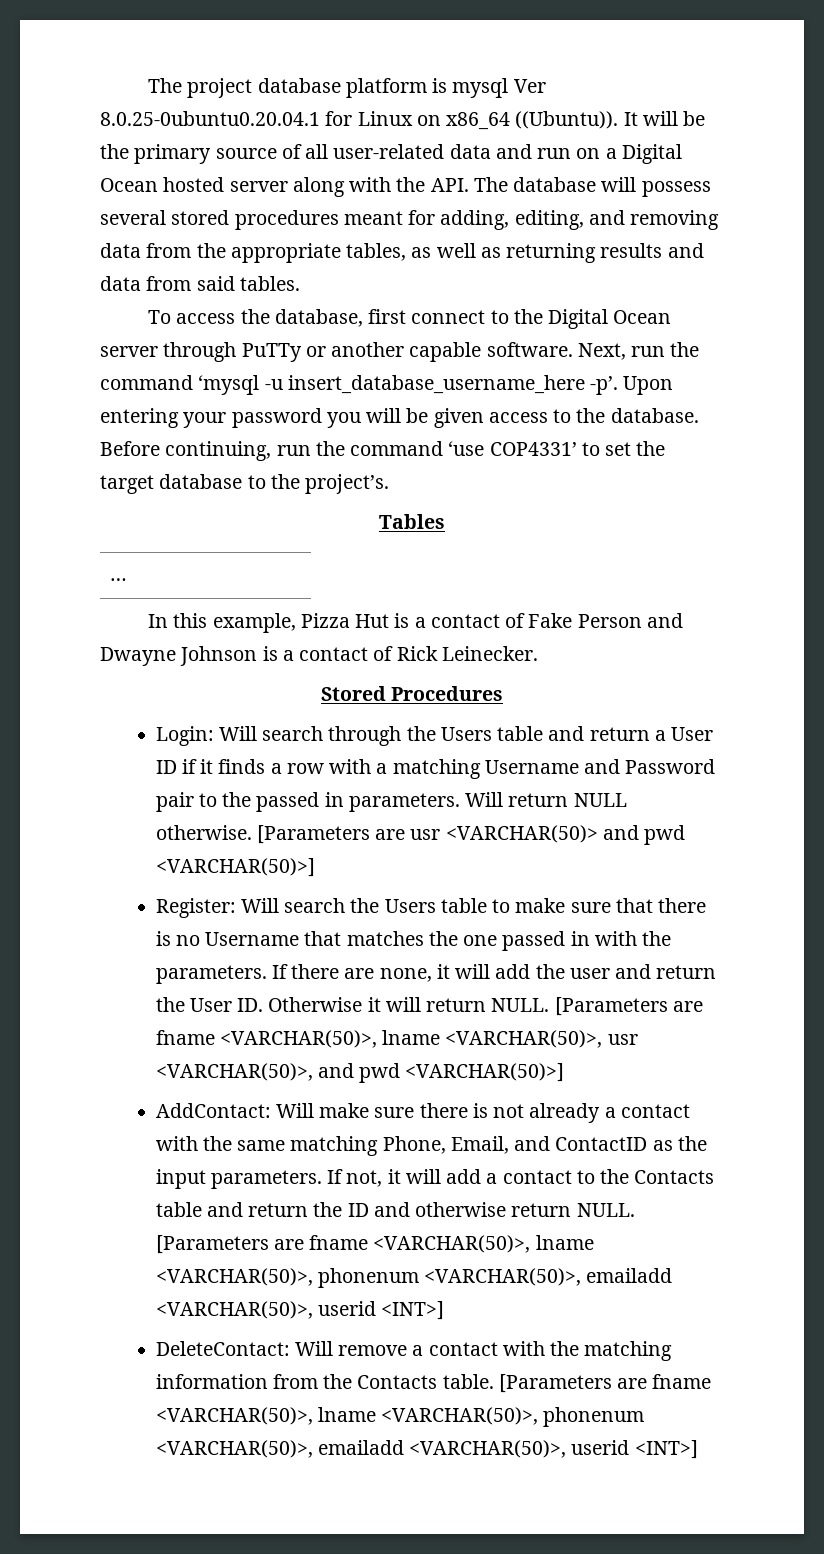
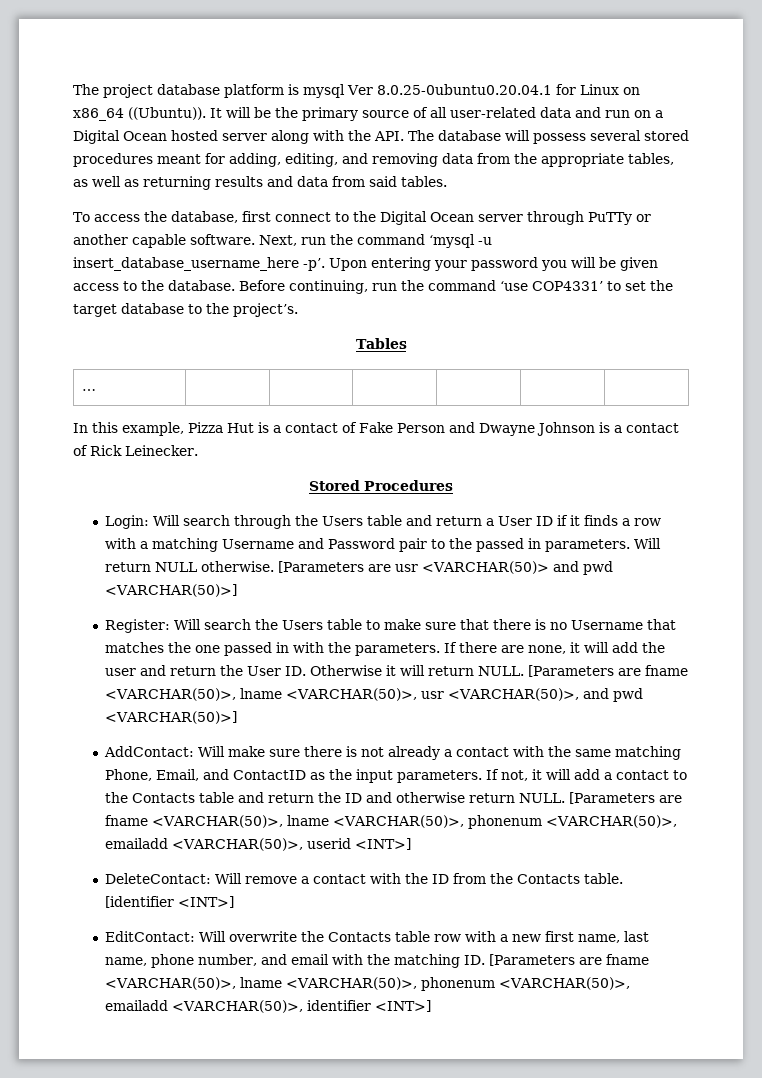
- DeleteContact: Will remove a contact with the matching information from the Contacts table. [Parameters are fname <VARCHAR(50)>, lname <VARCHAR(50)>, phonenum <VARCHAR(50)>, emailadd <VARCHAR(50)>, userid <INT>]
+ DeleteContact: Will remove a contact with the ID from the Contacts table. [identifier <INT>]
+ EditContact: Will overwrite the Contacts table row with a new first name, last name, phone number, and email with the matching ID. [Parameters are fname <VARCHAR(50)>, lname <VARCHAR(50)>, phonenum <VARCHAR(50)>, emailadd <VARCHAR(50)>, identifier <INT>]

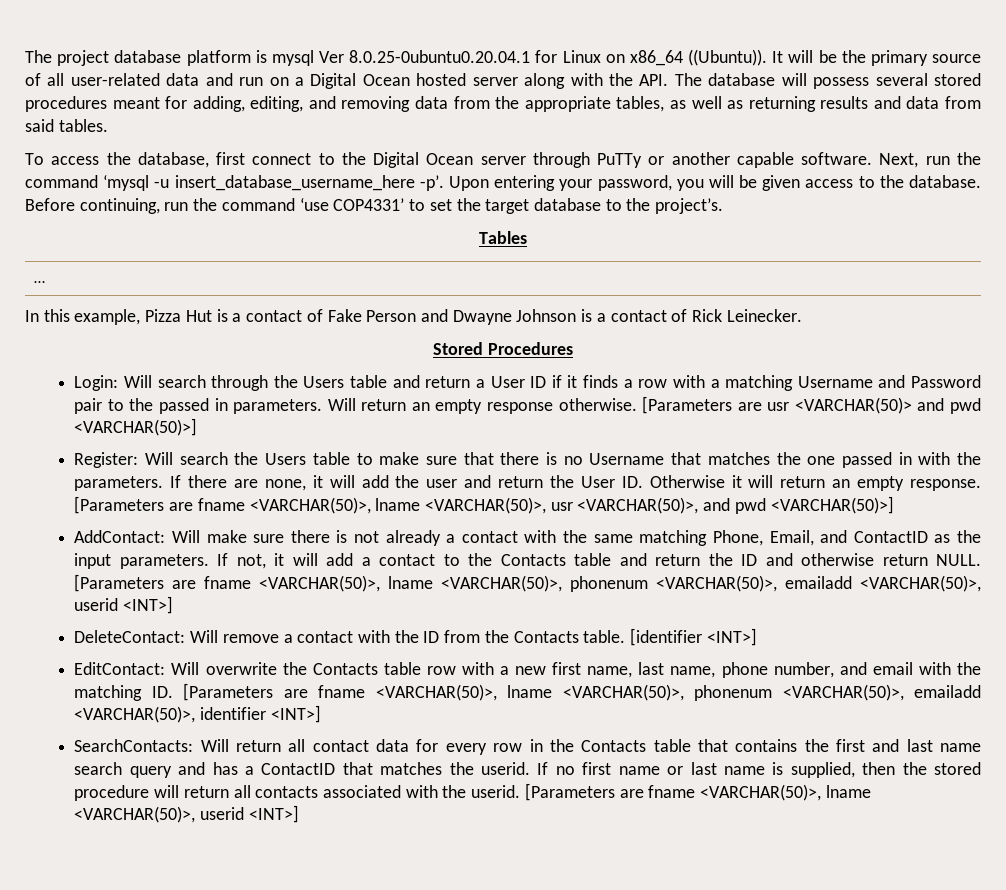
- Upon entering your password you will be given access to the database.
+ Upon entering your password, you will be given access to the database.
- Will return NULL otherwise.
+ Will return an empty response otherwise.
- If there are none, it will add the user and return the User ID. Otherwise it will return NULL.
+ If there are none, it will add the user and return the User ID. Otherwise it will return an empty response.
+ SearchContacts: Will return all contact data for every row in the Contacts table that contains the first and last name search query and has a ContactID that matches the userid. If no first name or last name is supplied, then the stored procedure will return all contacts associated with the userid. [Parameters are fname <VARCHAR(50)>, lname <VARCHAR(50)>, userid <INT>]

